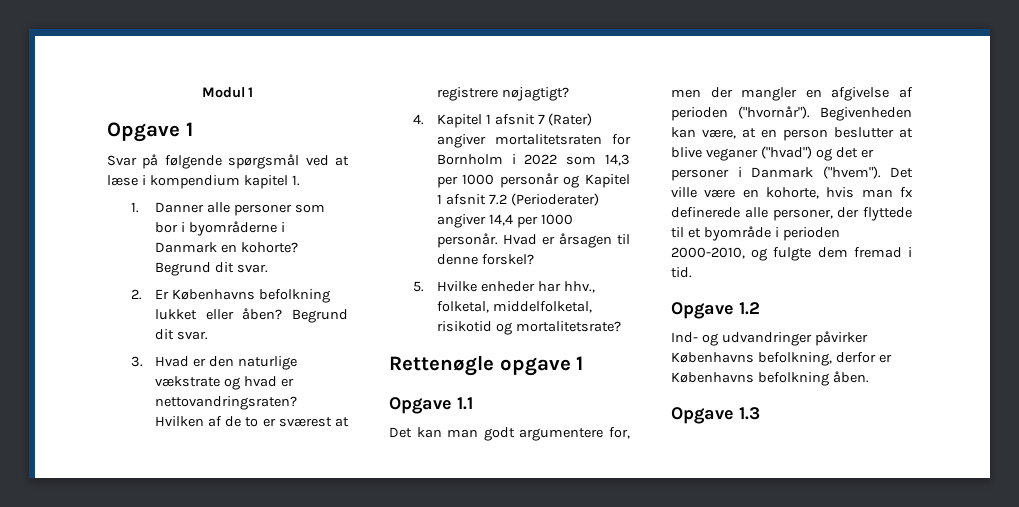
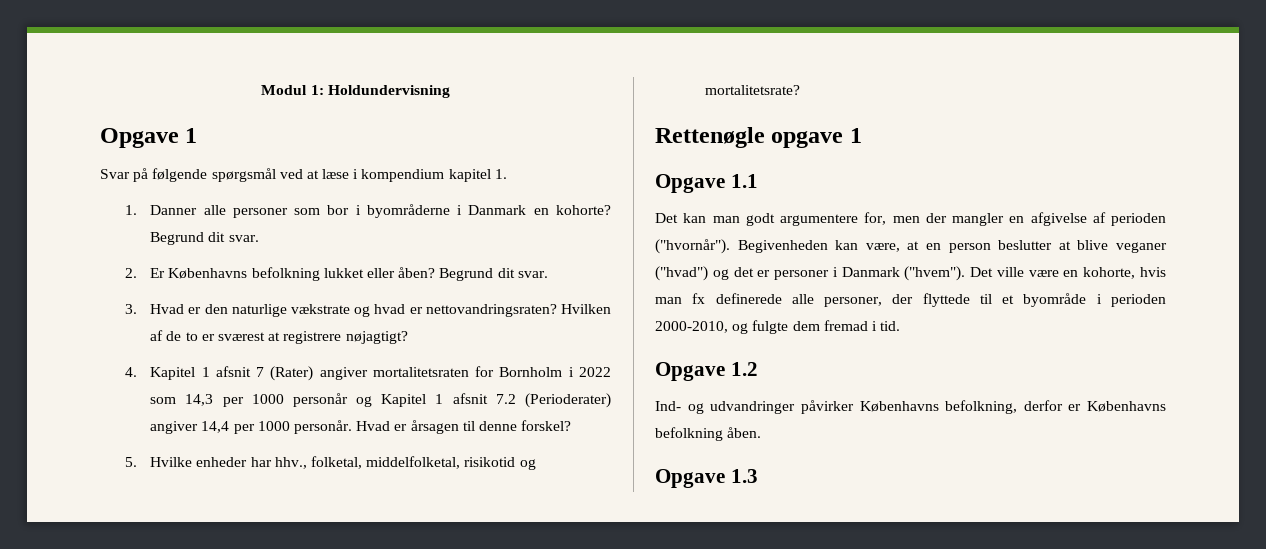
- Modul 1
+ Modul 1: Holdundervisning

